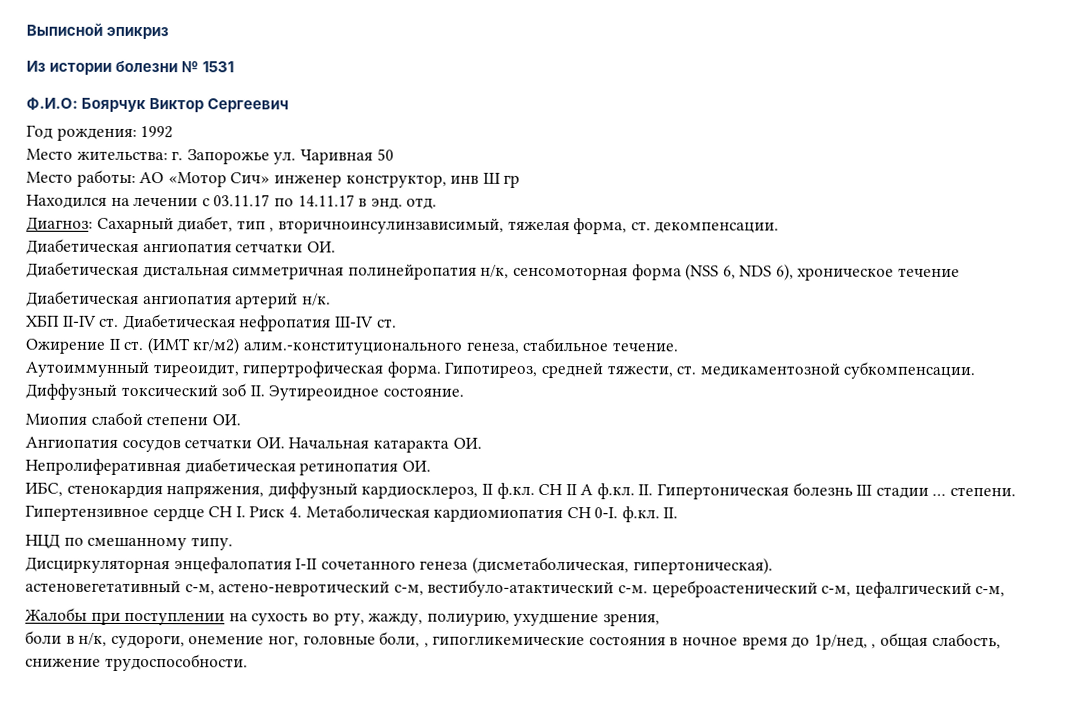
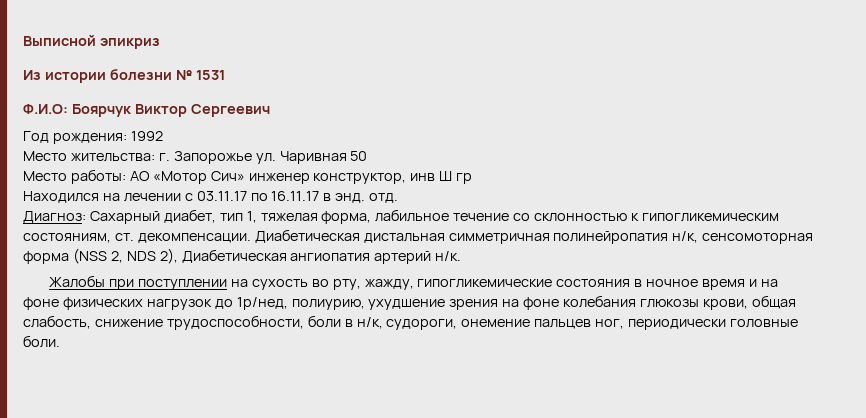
- Находился на лечении с 03.11.17 по 14.11.17 в энд. отд.
+ Находился на лечении с 03.11.17 по 16.11.17 в энд. отд.
- Диагноз: Сахарный диабет, тип , вторичноинсулинзависимый, тяжелая форма, ст. декомпенсации.
- Диабетическая ангиопатия сетчатки ОИ.
- Диабетическая дистальная симметричная полинейропатия н/к, сенсомоторная форма (NSS 6, NDS 6), хроническое течение
- Диабетическая ангиопатия артерий н/к.
+ Диагноз: Сахарный диабет, тип 1, тяжелая форма, лабильное течение со склонностью к гипогликемическим состояниям, ст. декомпенсации. Диабетическая дистальная симметричная полинейропатия н/к, сенсомоторная форма (NSS 2, NDS 2), Диабетическая ангиопатия артерий н/к.
- ХБП II-IV ст. Диабетическая нефропатия III-IV ст.
- Ожирение II ст. (ИМТ кг/м2) алим.-конституционального генеза, стабильное течение.
- Аутоиммунный тиреоидит, гипертрофическая форма. Гипотиреоз, средней тяжести, ст. медикаментозной субкомпенсации. Диффузный токсический зоб II. Эутиреоидное состояние.
- Миопия слабой степени ОИ.
- Ангиопатия сосудов сетчатки ОИ. Начальная катаракта ОИ.
- Непролиферативная диабетическая ретинопатия ОИ.
- ИБС, стенокардия напряжения, диффузный кардиосклероз, II ф.кл. СН II А ф.кл. II. Гипертоническая болезнь III стадии … степени. Гипертензивное сердце СН I. Риск 4. Метаболическая кардиомиопатия СН 0-I. ф.кл. II.
- НЦД по смешанному типу.
- Дисциркуляторная энцефалопатия I-II сочетанного генеза (дисметаболическая, гипертоническая).
- астеновегетативный с-м, астено-невротический с-м, вестибуло-атактический с-м. цереброастенический с-м, цефалгический с-м,
- Жалобы при поступлении на сухость во рту, жажду, полиурию, ухудшение зрения,
- боли в н/к, судороги, онемение ног, головные боли, , гипогликемические состояния в ночное время до 1р/нед, , общая слабость, снижение трудоспособности.
+ Жалобы при поступлении на сухость во рту, жажду, гипогликемические состояния в ночное время и на фоне физических нагрузок до 1р/нед, полиурию, ухудшение зрения на фоне колебания глюкозы крови, общая слабость, снижение трудоспособности, боли в н/к, судороги, онемение пальцев ног, периодически головные боли.

